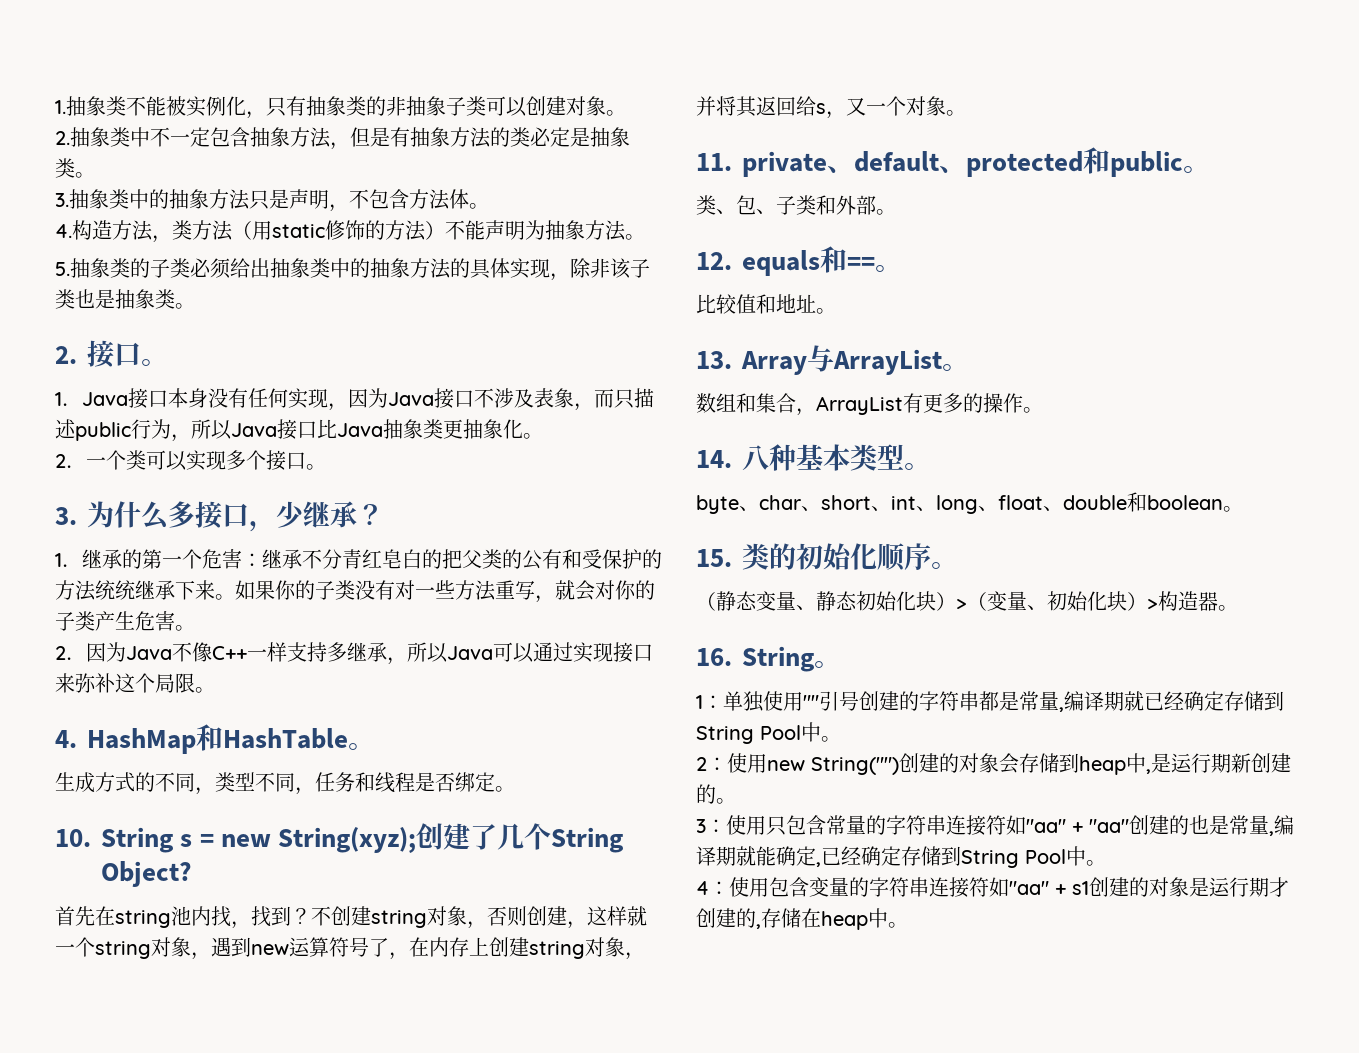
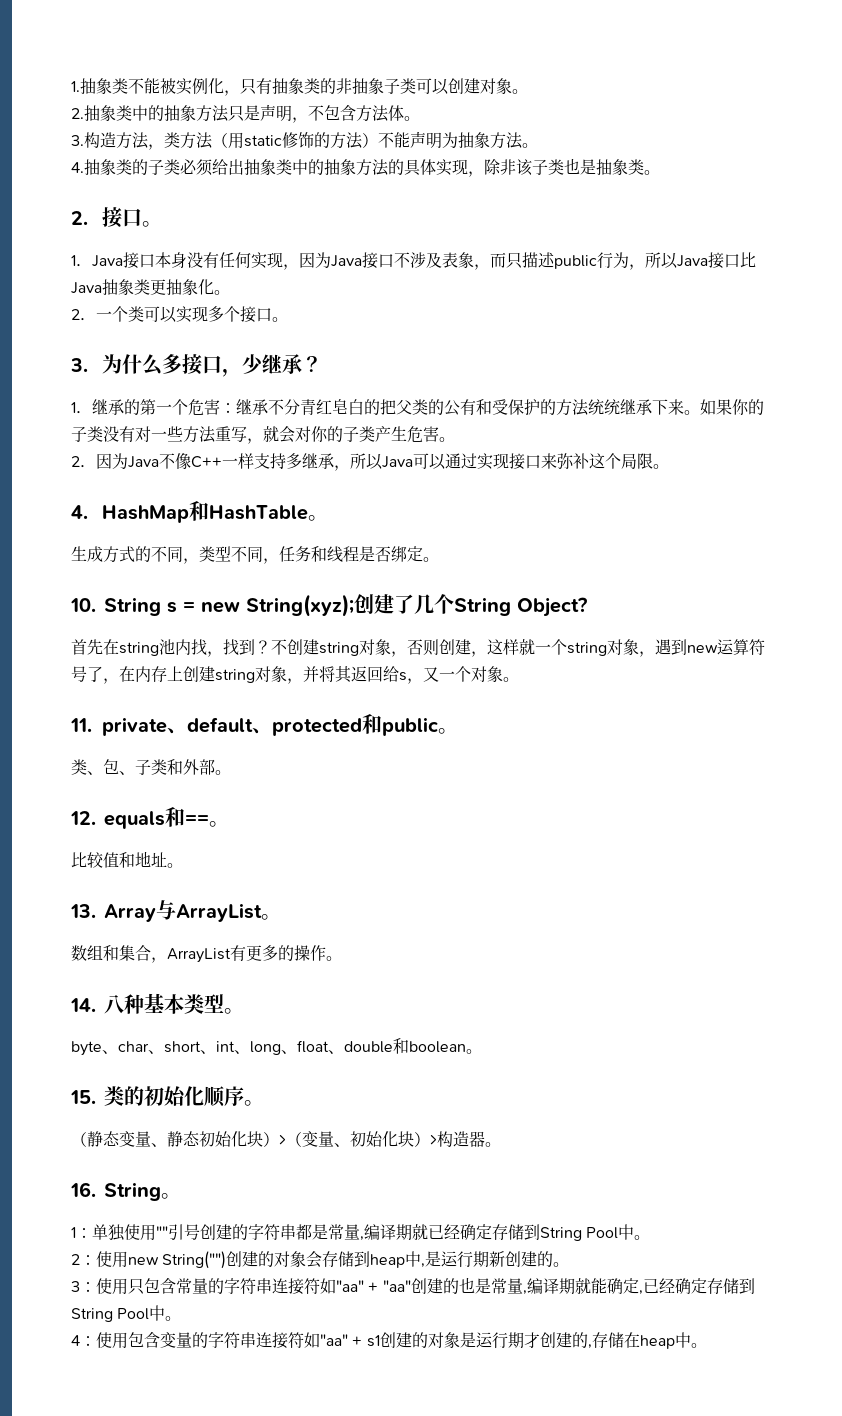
- 2.抽象类中不一定包含抽象方法，但是有抽象方法的类必定是抽象类。
- 3.抽象类中的抽象方法只是声明，不包含方法体。
+ 2.抽象类中的抽象方法只是声明，不包含方法体。
- 4.构造方法，类方法（用static修饰的方法）不能声明为抽象方法。
+ 3.构造方法，类方法（用static修饰的方法）不能声明为抽象方法。
- 5.抽象类的子类必须给出抽象类中的抽象方法的具体实现，除非该子类也是抽象类。
+ 4.抽象类的子类必须给出抽象类中的抽象方法的具体实现，除非该子类也是抽象类。

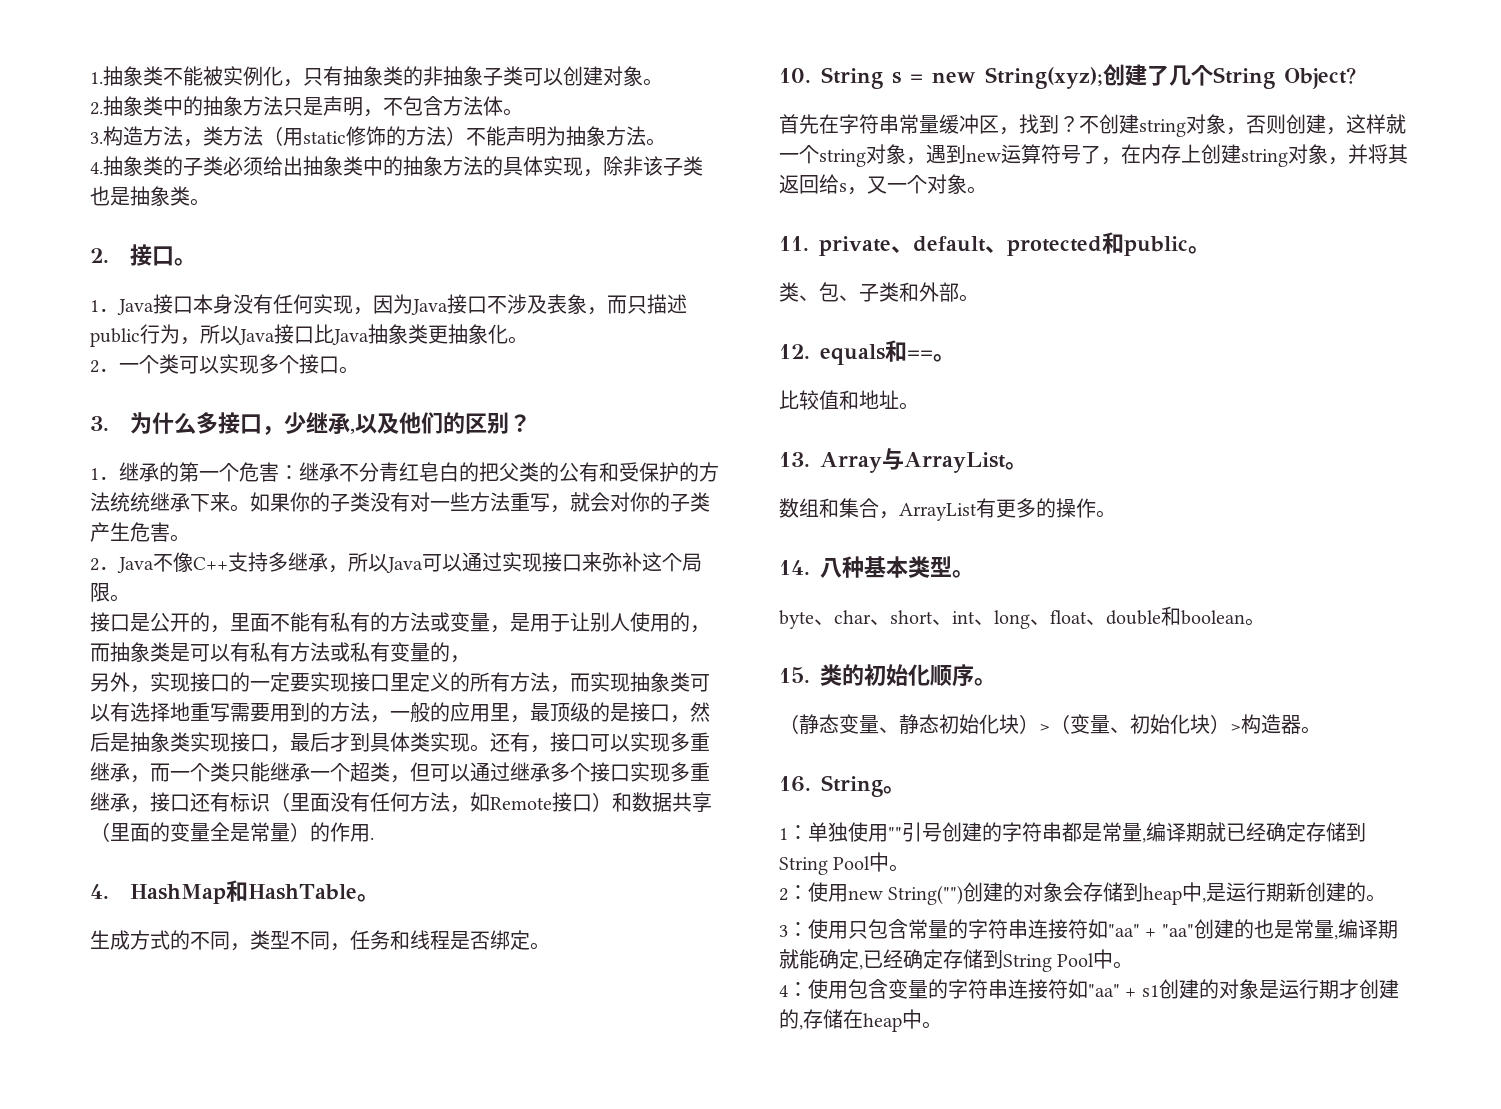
- 3.为什么多接口，少继承？
+ 3.为什么多接口，少继承,以及他们的区别？
- 2．因为Java不像C++一样支持多继承，所以Java可以通过实现接口来弥补这个局限。
+ 2．Java不像C++支持多继承，所以Java可以通过实现接口来弥补这个局限。
+ 接口是公开的，里面不能有私有的方法或变量，是用于让别人使用的，而抽象类是可以有私有方法或私有变量的，
+ 另外，实现接口的一定要实现接口里定义的所有方法，而实现抽象类可以有选择地重写需要用到的方法，一般的应用里，最顶级的是接口，然后是抽象类实现接口，最后才到具体类实现。还有，接口可以实现多重继承，而一个类只能继承一个超类，但可以通过继承多个接口实现多重继承，接口还有标识（里面没有任何方法，如Remote接口）和数据共享（里面的变量全是常量）的作用.
- 首先在string池内找，找到？
+ 首先在字符串常量缓冲区，找到？

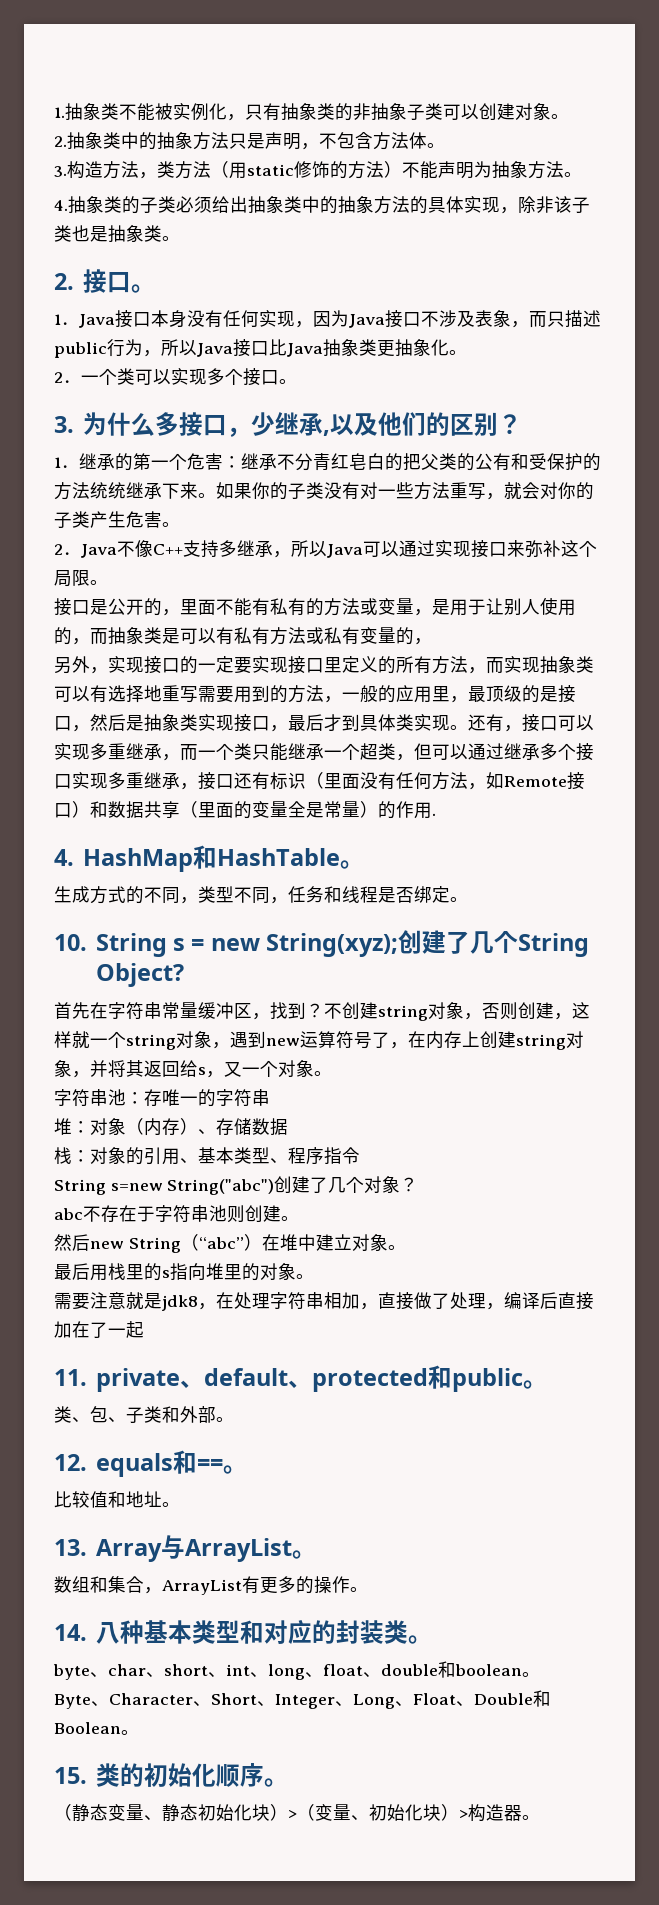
+ 字符串池：存唯一的字符串
+ 堆：对象（内存）、存储数据
+ 栈：对象的引用、基本类型、程序指令
+ String s=new String("abc")创建了几个对象？
+ abc不存在于字符串池则创建。
+ 然后new String（“abc”）在堆中建立对象。
+ 最后用栈里的s指向堆里的对象。
+ 需要注意就是jdk8，在处理字符串相加，直接做了处理，编译后直接加在了一起
- 14.八种基本类型。
+ 14.八种基本类型和对应的封装类。
+ Byte、Character、Short、Integer、Long、Float、Double和Boolean。
- 16. String。
- 1：单独使用""引号创建的字符串都是常量,编译期就已经确定存储到String Pool中。
- 2：使用new String("")创建的对象会存储到heap中,是运行期新创建的。
- 3：使用只包含常量的字符串连接符如"aa" + "aa"创建的也是常量,编译期就能确定,已经确定存储到String Pool中。
- 4：使用包含变量的字符串连接符如"aa" + s1创建的对象是运行期才创建的,存储在heap中。

